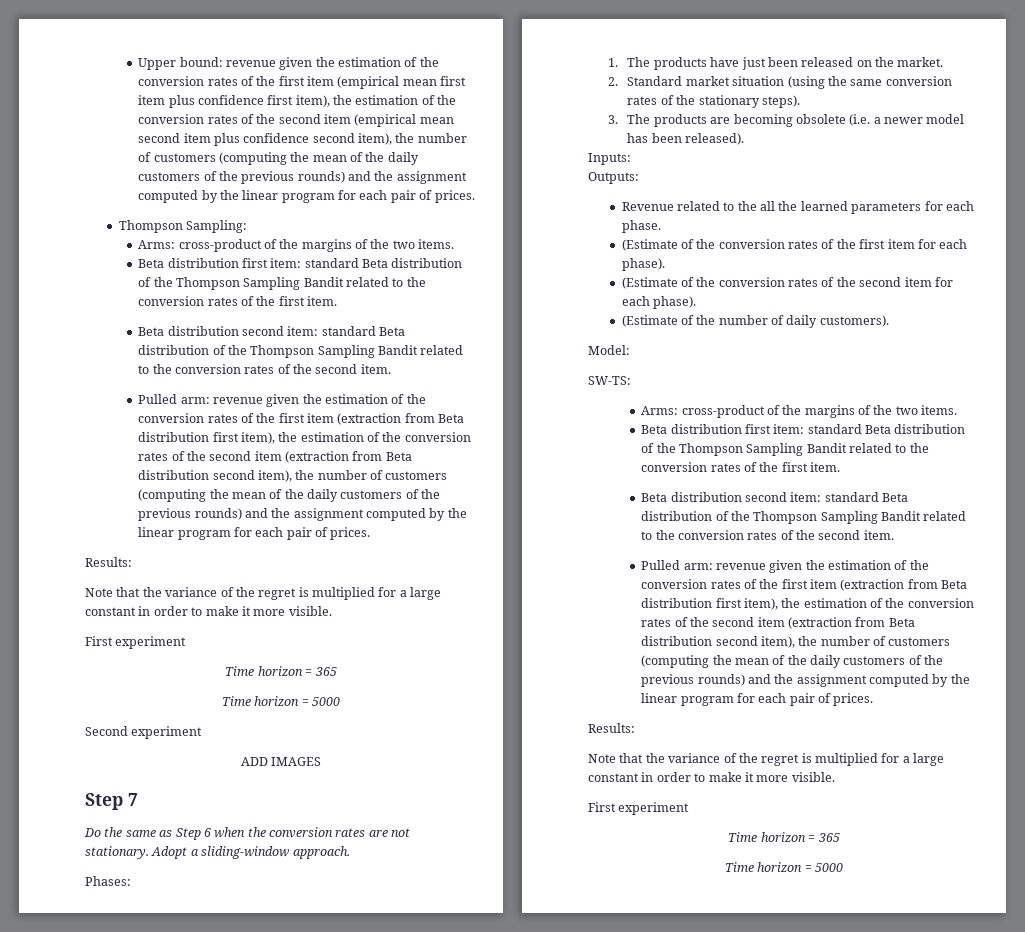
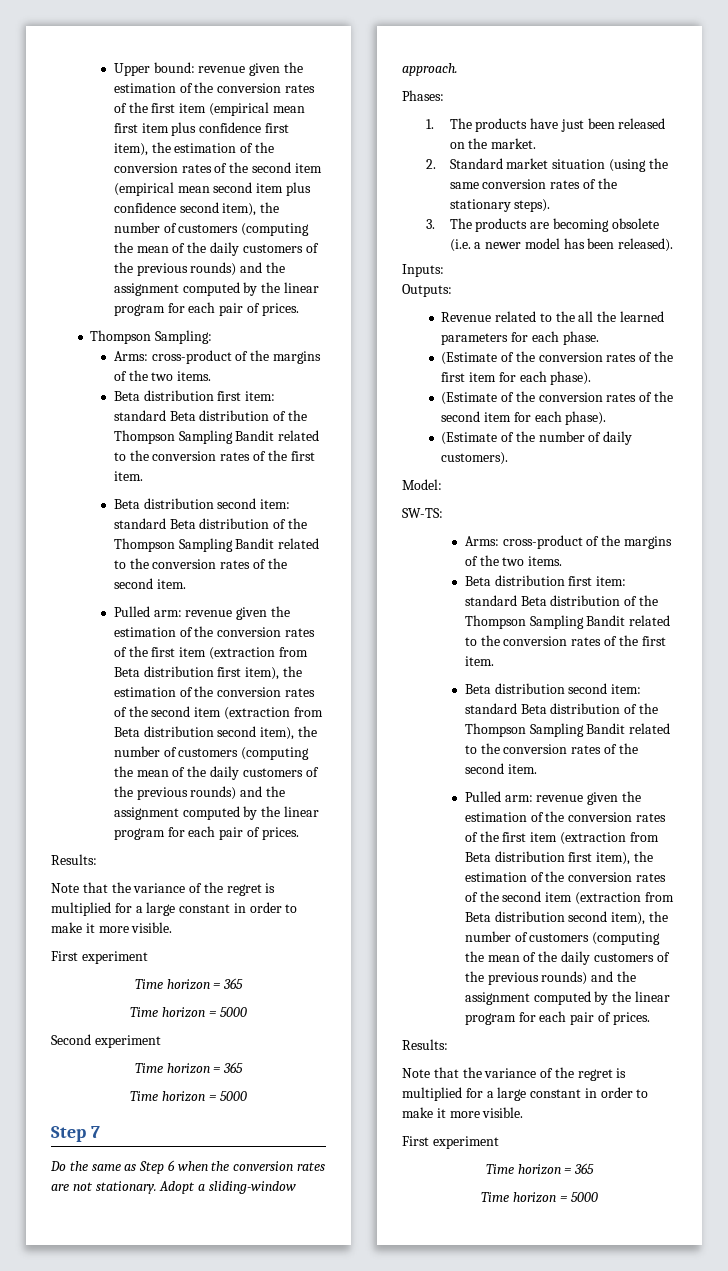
  Second experiment
- ADD IMAGES
+ Time horizon = 365
+ Time horizon = 5000

